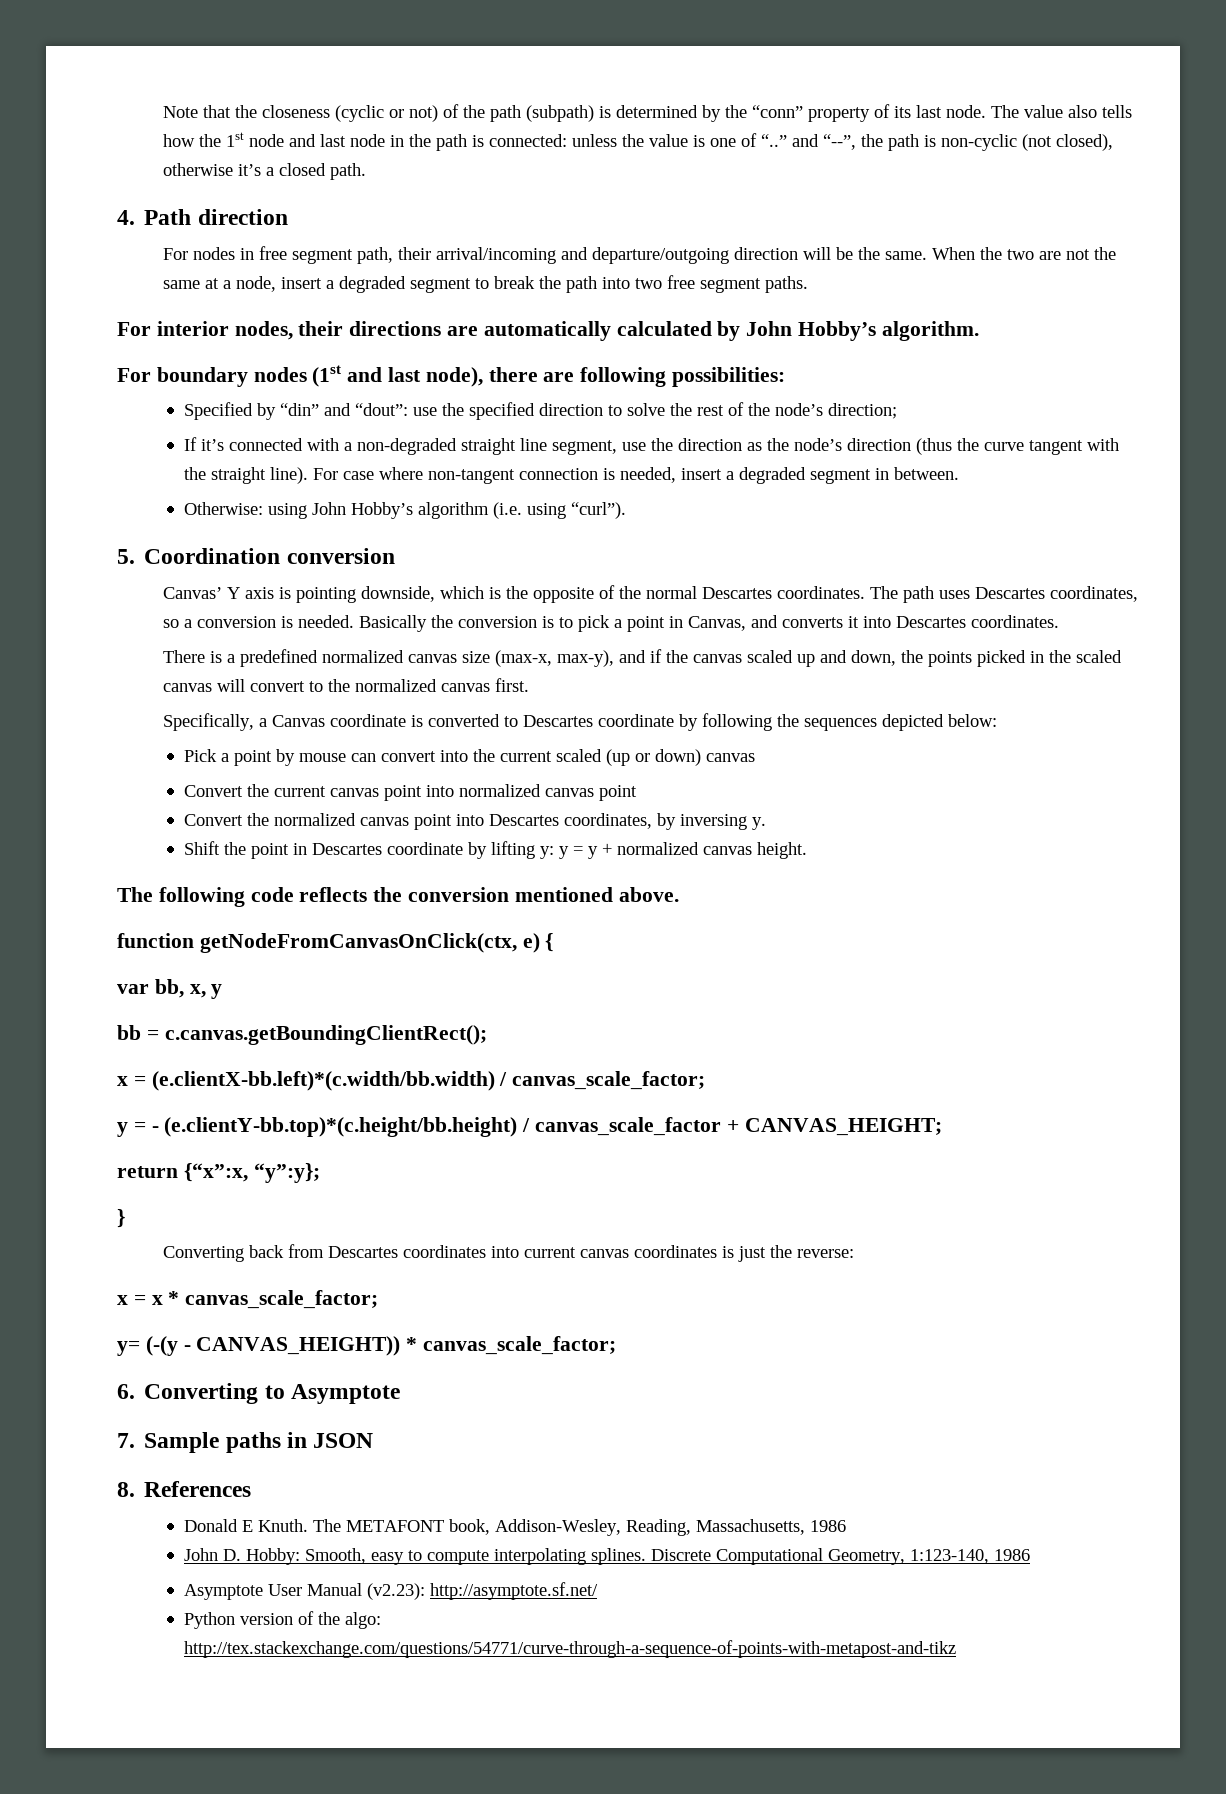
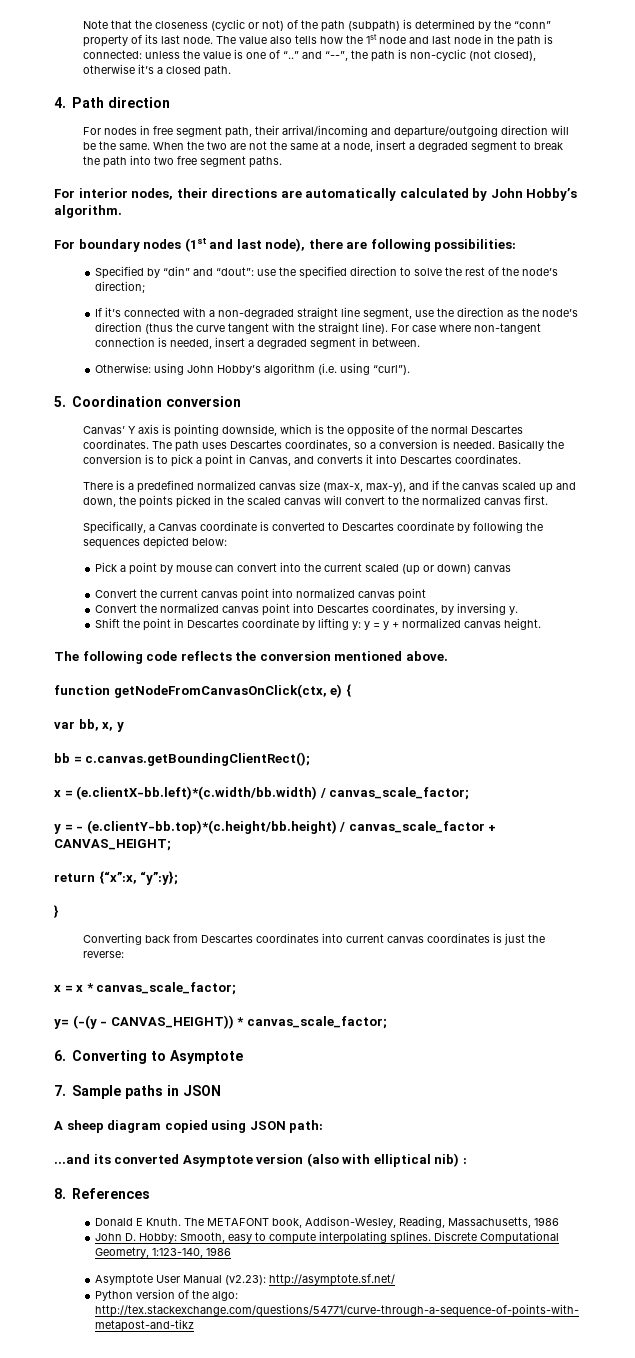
+ A sheep diagram copied using JSON path:
+ ...and its converted Asymptote version (also with elliptical nib) :

